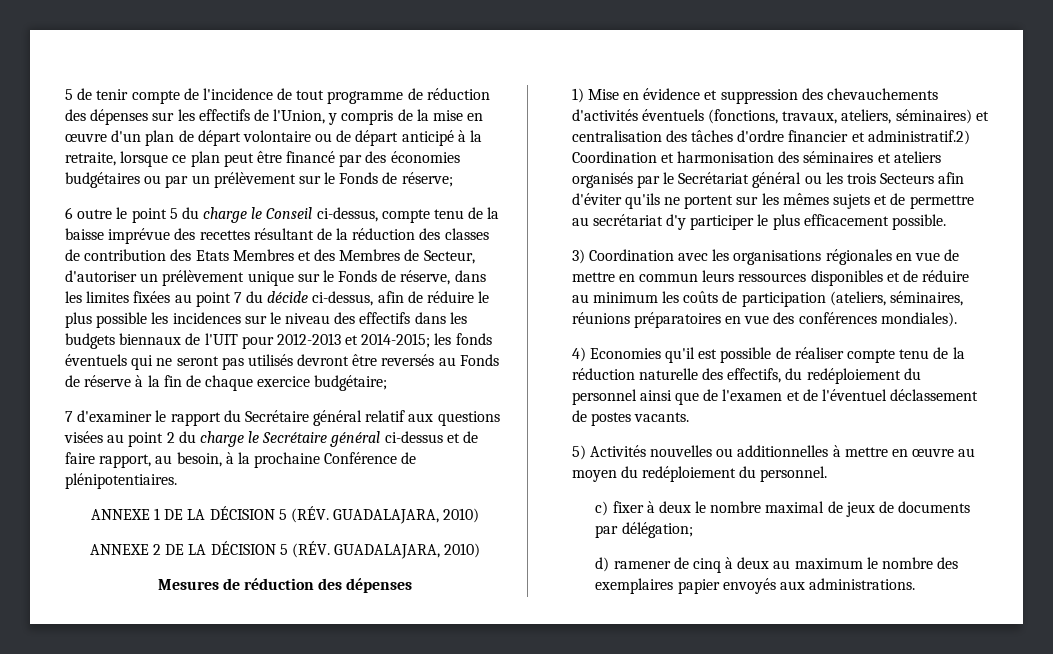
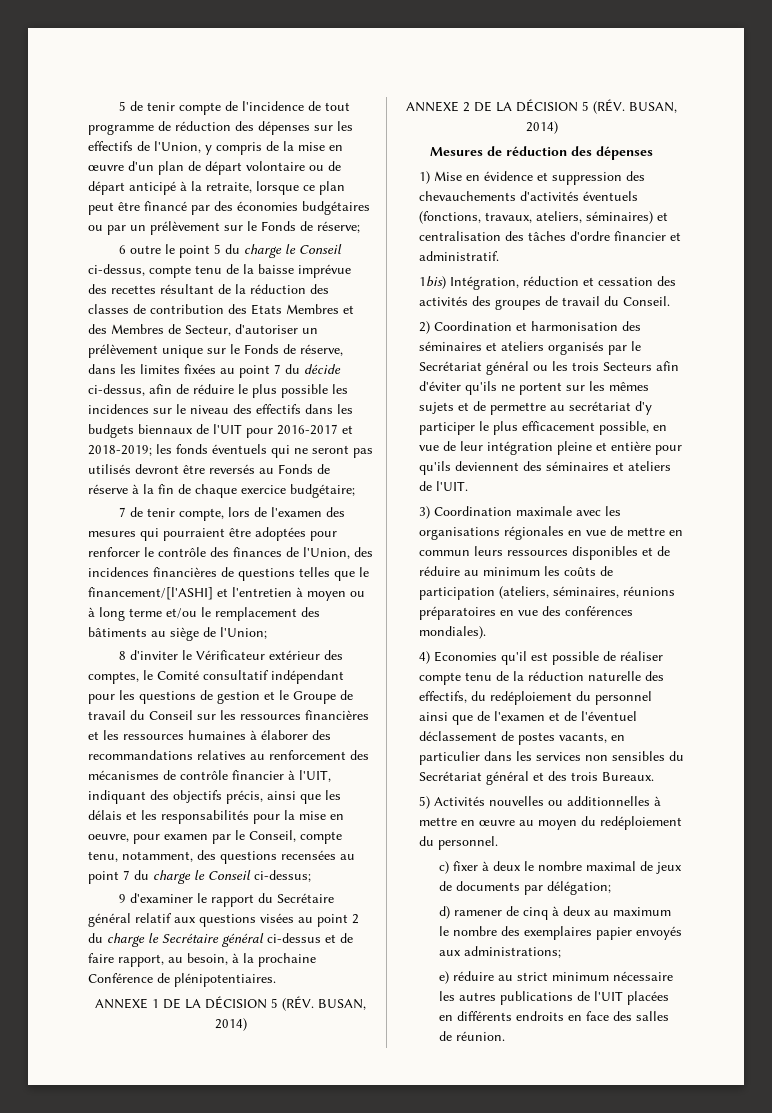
- 6 outre le point 5 du charge le Conseil ci-dessus, compte tenu de la baisse imprévue des recettes résultant de la réduction des classes de contribution des Etats Membres et des Membres de Secteur, d'autoriser un prélèvement unique sur le Fonds de réserve, dans les limites fixées au point 7 du décide ci-dessus, afin de réduire le plus possible les incidences sur le niveau des effectifs dans les budgets biennaux de l'UIT pour 2012-2013 et 2014-2015;
+ 6 outre le point 5 du charge le Conseil ci-dessus, compte tenu de la baisse imprévue des recettes résultant de la réduction des classes de contribution des Etats Membres et des Membres de Secteur, d'autoriser un prélèvement unique sur le Fonds de réserve, dans les limites fixées au point 7 du décide ci-dessus, afin de réduire le plus possible les incidences sur le niveau des effectifs dans les budgets biennaux de l'UIT pour 2016-2017 et 2018-2019;
- 7 d'examiner le rapport du Secrétaire général relatif aux questions visées au point 2 du charge le Secrétaire général ci-dessus et de faire rapport, au besoin, à la prochaine Conférence de plénipotentiaires.
+ 7 de tenir compte, lors de l'examen des mesures qui pourraient être adoptées pour renforcer le contrôle des finances de l'Union, des incidences financières de questions telles que le financement/[l'ASHI] et l'entretien à moyen ou à long terme et/ou le remplacement des bâtiments au siège de l'Union;
+ 8 d'inviter le Vérificateur extérieur des comptes, le Comité consultatif indépendant pour les questions de gestion et le Groupe de travail du Conseil sur les ressources financières et les ressources humaines à élaborer des recommandations relatives au renforcement des mécanismes de contrôle financier à l'UIT, indiquant des objectifs précis, ainsi que les délais et les responsabilités pour la mise en oeuvre, pour examen par le Conseil, compte tenu, notamment, des questions recensées au point 7 du charge le Conseil ci-dessus;
+ 9 d'examiner le rapport du Secrétaire général relatif aux questions visées au point 2 du charge le Secrétaire général ci-dessus et de faire rapport, au besoin, à la prochaine Conférence de plénipotentiaires.
- ANNEXE 1 DE LA DÉCISION 5 (RÉV. GUADALAJARA, 2010)
+ ANNEXE 1 DE LA DÉCISION 5 (RÉV. BUSAN, 2014)
- ANNEXE 2 DE LA DÉCISION 5 (RÉV. GUADALAJARA, 2010)
+ ANNEXE 2 DE LA DÉCISION 5 (RÉV. BUSAN, 2014)
- 1) Mise en évidence et suppression des chevauchements d'activités éventuels (fonctions, travaux, ateliers, séminaires) et centralisation des tâches d'ordre financier et administratif.2) Coordination et harmonisation des séminaires et ateliers organisés par le Secrétariat général ou les trois Secteurs afin d'éviter qu'ils ne portent sur les mêmes sujets et de permettre au secrétariat d'y participer le plus efficacement possible.
+ 1) Mise en évidence et suppression des chevauchements d'activités éventuels (fonctions, travaux, ateliers, séminaires) et centralisation des tâches d'ordre financier et administratif.
+ 1bis) Intégration, réduction et cessation des activités des groupes de travail du Conseil.
+ 2) Coordination et harmonisation des séminaires et ateliers organisés par le Secrétariat général ou les trois Secteurs afin d'éviter qu'ils ne portent sur les mêmes sujets et de permettre au secrétariat d'y participer le plus efficacement possible, en vue de leur intégration pleine et entière pour qu'ils deviennent des séminaires et ateliers de l'UIT.
- 3) Coordination avec les organisations régionales en vue de mettre en commun leurs ressources disponibles et de réduire au minimum les coûts de participation (ateliers, séminaires, réunions préparatoires en vue des conférences mondiales).
+ 3) Coordination maximale avec les organisations régionales en vue de mettre en commun leurs ressources disponibles et de réduire au minimum les coûts de participation (ateliers, séminaires, réunions préparatoires en vue des conférences mondiales).
- 4) Economies qu'il est possible de réaliser compte tenu de la réduction naturelle des effectifs, du redéploiement du personnel ainsi que de l'examen et de l'éventuel déclassement de postes vacants.
+ 4) Economies qu'il est possible de réaliser compte tenu de la réduction naturelle des effectifs, du redéploiement du personnel ainsi que de l'examen et de l'éventuel déclassement de postes vacants, en particulier dans les services non sensibles du Secrétariat général et des trois Bureaux.
- d) ramener de cinq à deux au maximum le nombre des exemplaires papier envoyés aux administrations.
+ d) ramener de cinq à deux au maximum le nombre des exemplaires papier envoyés aux administrations;
+ e) réduire au strict minimum nécessaire les autres publications de l'UIT placées en différents endroits en face des salles de réunion.

